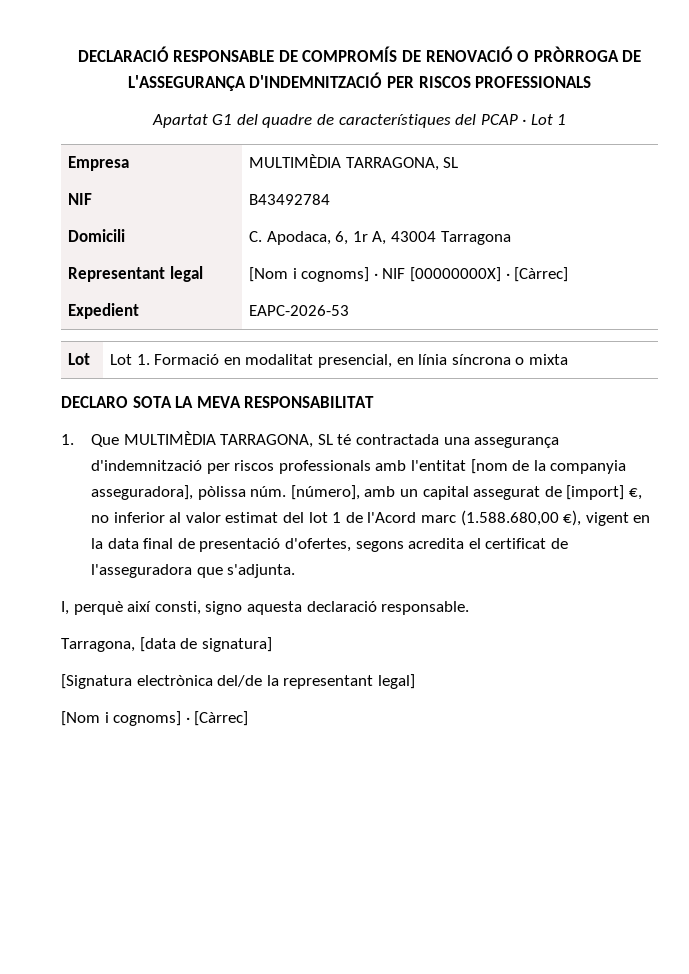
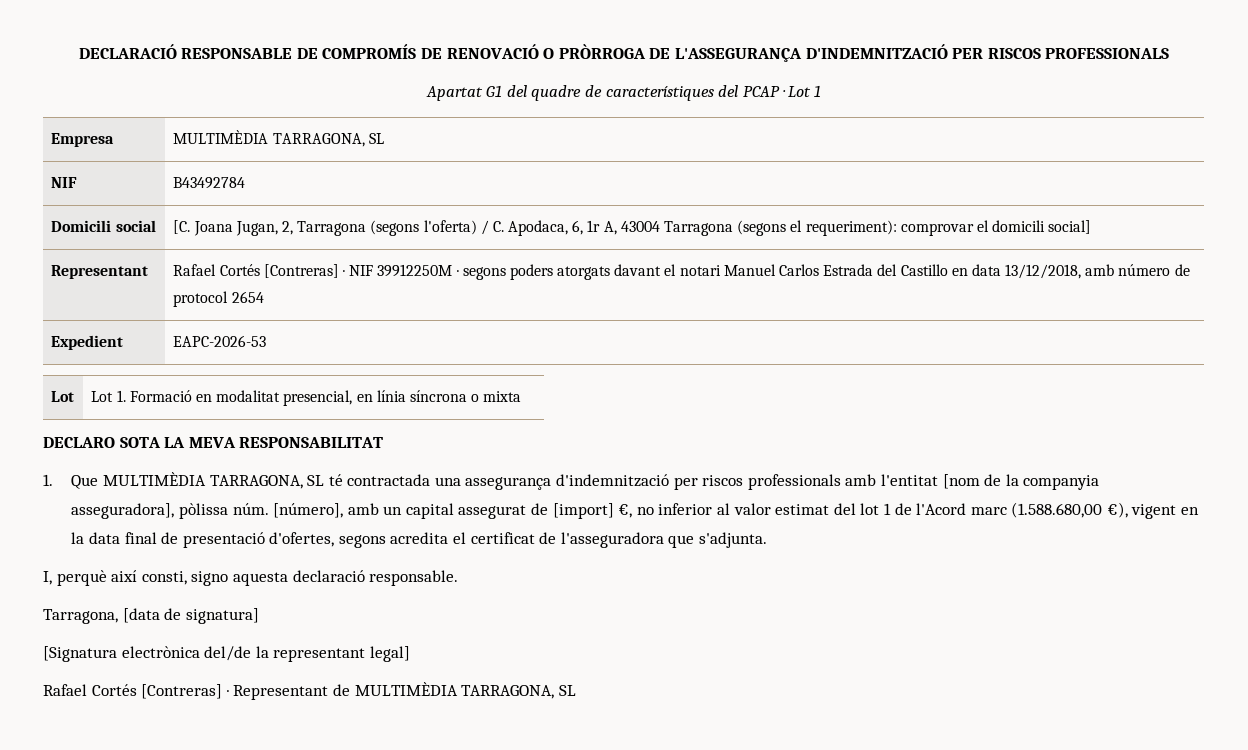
- Domicili | C. Apodaca, 6, 1r A, 43004 Tarragona
- Representant legal | [Nom i cognoms] · NIF [00000000X] · [Càrrec]
+ Domicili social | [C. Joana Jugan, 2, Tarragona (segons l'oferta) / C. Apodaca, 6, 1r A, 43004 Tarragona (segons el requeriment): comprovar el domicili social]
+ Representant | Rafael Cortés [Contreras] · NIF 39912250M · segons poders atorgats davant el notari Manuel Carlos Estrada del Castillo en data 13/12/2018, amb número de protocol 2654
- [Nom i cognoms] · [Càrrec]
+ Rafael Cortés [Contreras] · Representant de MULTIMÈDIA TARRAGONA, SL

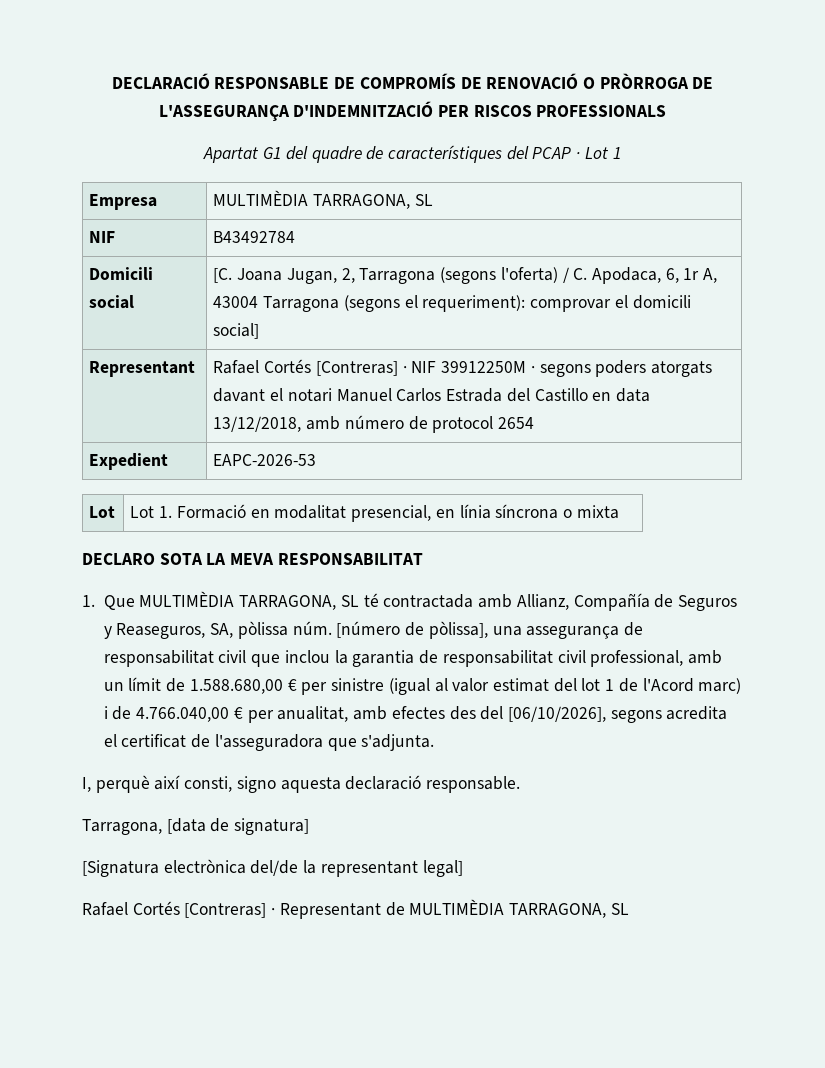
- 1. Que MULTIMÈDIA TARRAGONA, SL té contractada una assegurança d'indemnització per riscos professionals amb l'entitat [nom de la companyia asseguradora], pòlissa núm. [número], amb un capital assegurat de [import] €, no inferior al valor estimat del lot 1 de l'Acord marc (1.588.680,00 €), vigent en la data final de presentació d'ofertes, segons acredita el certificat de l'asseguradora que s'adjunta.
+ 1. Que MULTIMÈDIA TARRAGONA, SL té contractada amb Allianz, Compañía de Seguros y Reaseguros, SA, pòlissa núm. [número de pòlissa], una assegurança de responsabilitat civil que inclou la garantia de responsabilitat civil professional, amb un límit de 1.588.680,00 € per sinistre (igual al valor estimat del lot 1 de l'Acord marc) i de 4.766.040,00 € per anualitat, amb efectes des del [06/10/2026], segons acredita el certificat de l'asseguradora que s'adjunta.

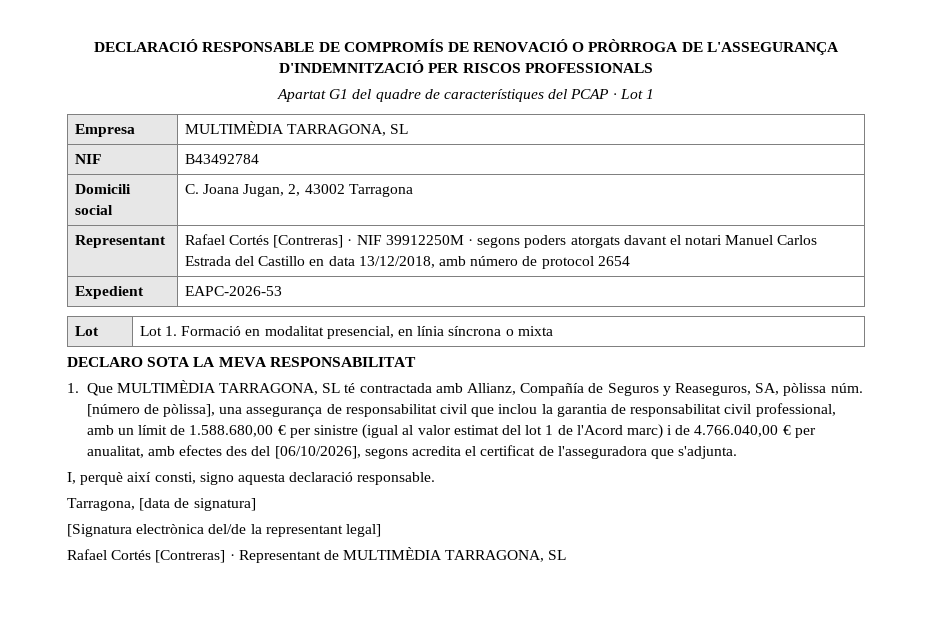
- Domicili social | [C. Joana Jugan, 2, Tarragona (segons l'oferta) / C. Apodaca, 6, 1r A, 43004 Tarragona (segons el requeriment): comprovar el domicili social]
+ Domicili social | C. Joana Jugan, 2, 43002 Tarragona

